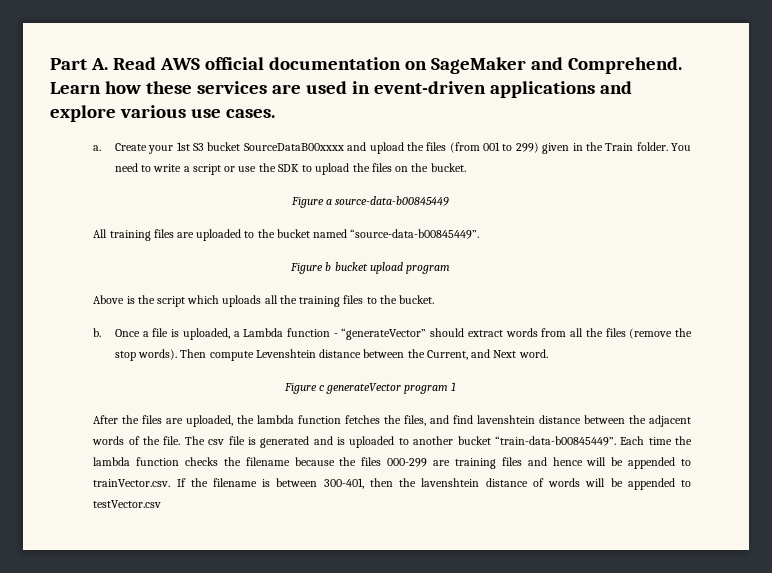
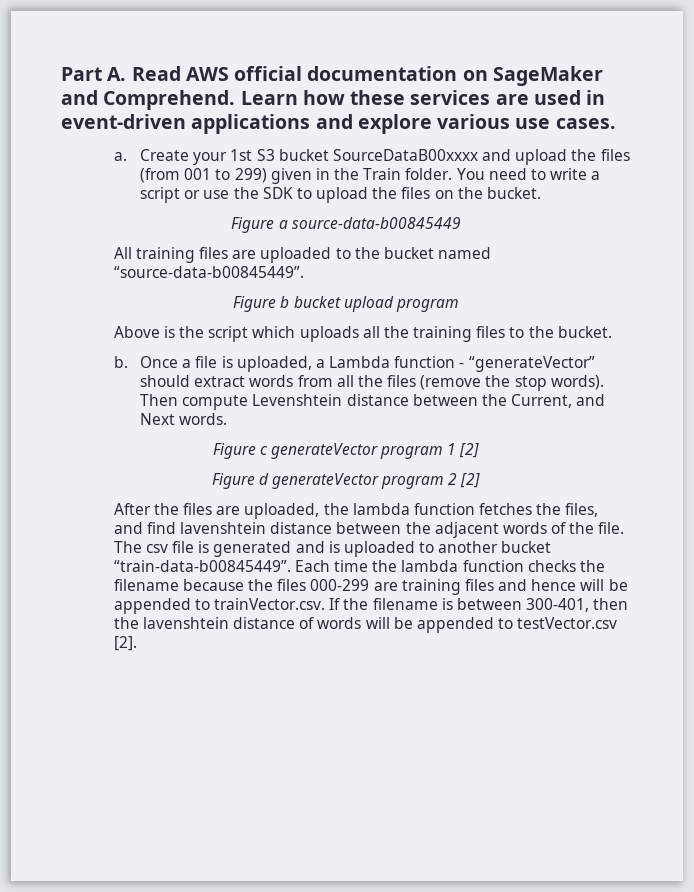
- Then compute Levenshtein distance between the Current, and Next word.
+ Then compute Levenshtein distance between the Current, and Next words.
- Figure c generateVector program 1
+ Figure c generateVector program 1 [2]
+ Figure d generateVector program 2 [2]
- Each time the lambda function checks the filename because the files 000-299 are training files and hence will be appended to trainVector.csv. If the filename is between 300-401, then the lavenshtein distance of words will be appended to testVector.csv
+ Each time the lambda function checks the filename because the files 000-299 are training files and hence will be appended to trainVector.csv. If the filename is between 300-401, then the lavenshtein distance of words will be appended to testVector.csv [2].

